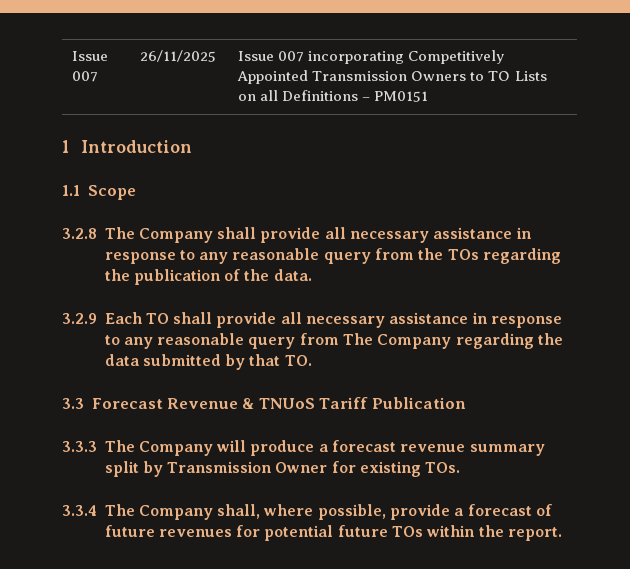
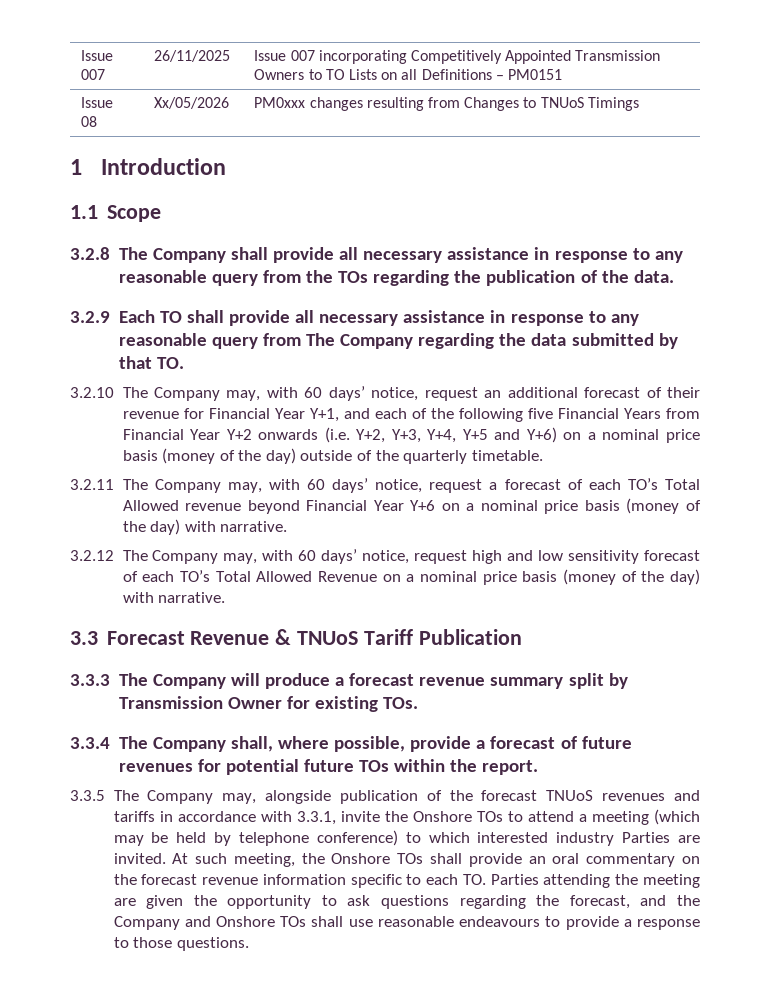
+ Issue 08 | Xx/05/2026 | PM0xxx changes resulting from Changes to TNUoS Timings
+ 3.2.10 The Company may, with 60 days’ notice, request an additional forecast of their revenue for Financial Year Y+1, and each of the following five Financial Years from Financial Year Y+2 onwards (i.e. Y+2, Y+3, Y+4, Y+5 and Y+6) on a nominal price basis (money of the day) outside of the quarterly timetable.
+ 3.2.11 The Company may, with 60 days’ notice, request a forecast of each TO’s Total Allowed revenue beyond Financial Year Y+6 on a nominal price basis (money of the day) with narrative.
+ 3.2.12 The Company may, with 60 days’ notice, request high and low sensitivity forecast of each TO’s Total Allowed Revenue on a nominal price basis (money of the day) with narrative.
+ 3.3.5 The Company may, alongside publication of the forecast TNUoS revenues and tariffs in accordance with 3.3.1, invite the Onshore TOs to attend a meeting (which may be held by telephone conference) to which interested industry Parties are invited. At such meeting, the Onshore TOs shall provide an oral commentary on the forecast revenue information specific to each TO. Parties attending the meeting are given the opportunity to ask questions regarding the forecast, and the Company and Onshore TOs shall use reasonable endeavours to provide a response to those questions.

